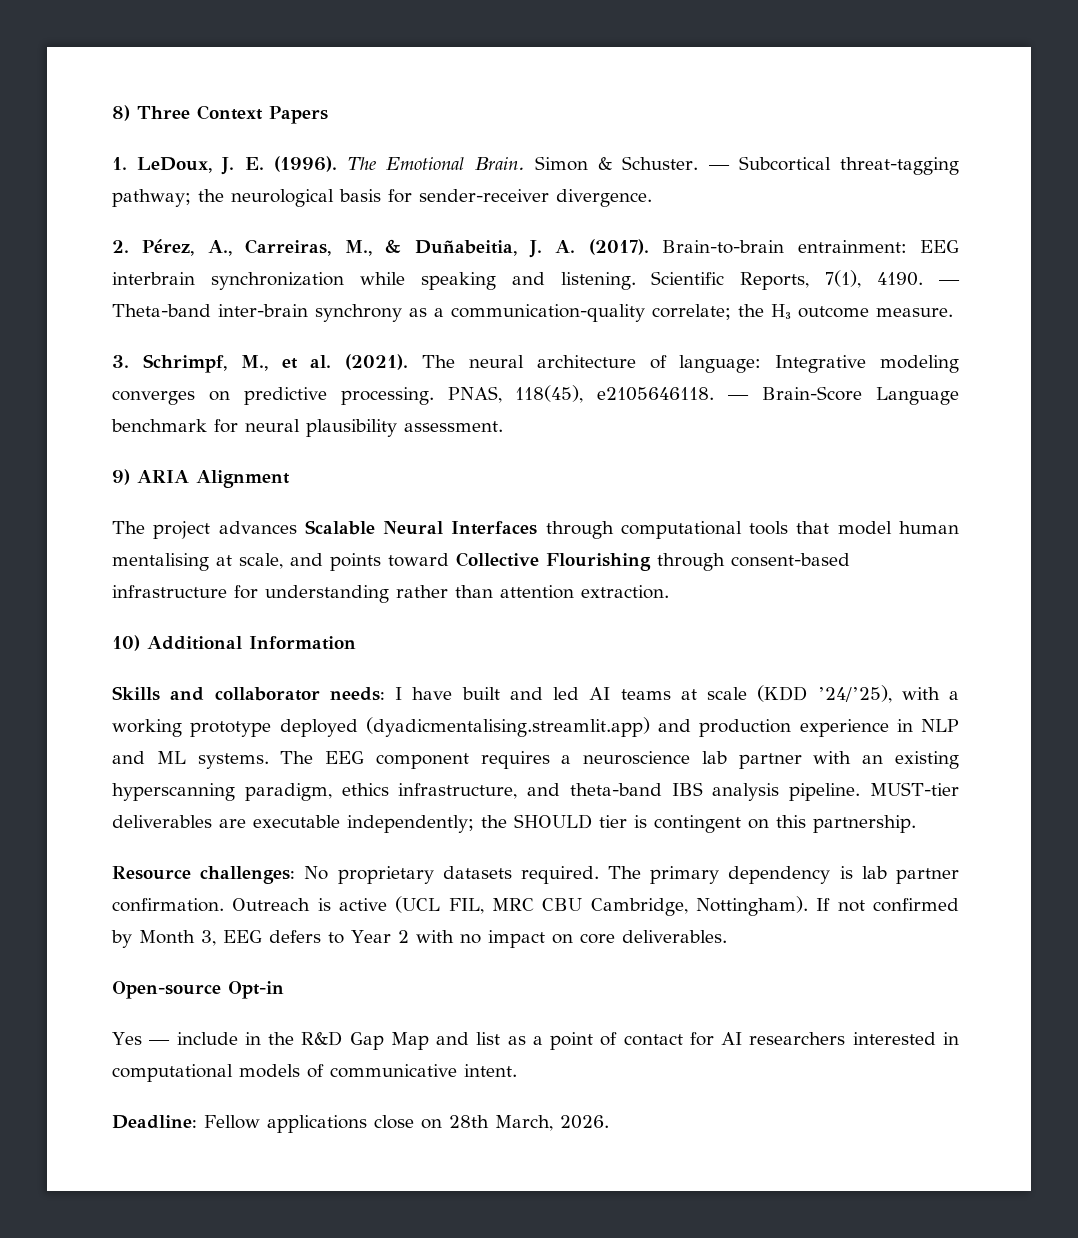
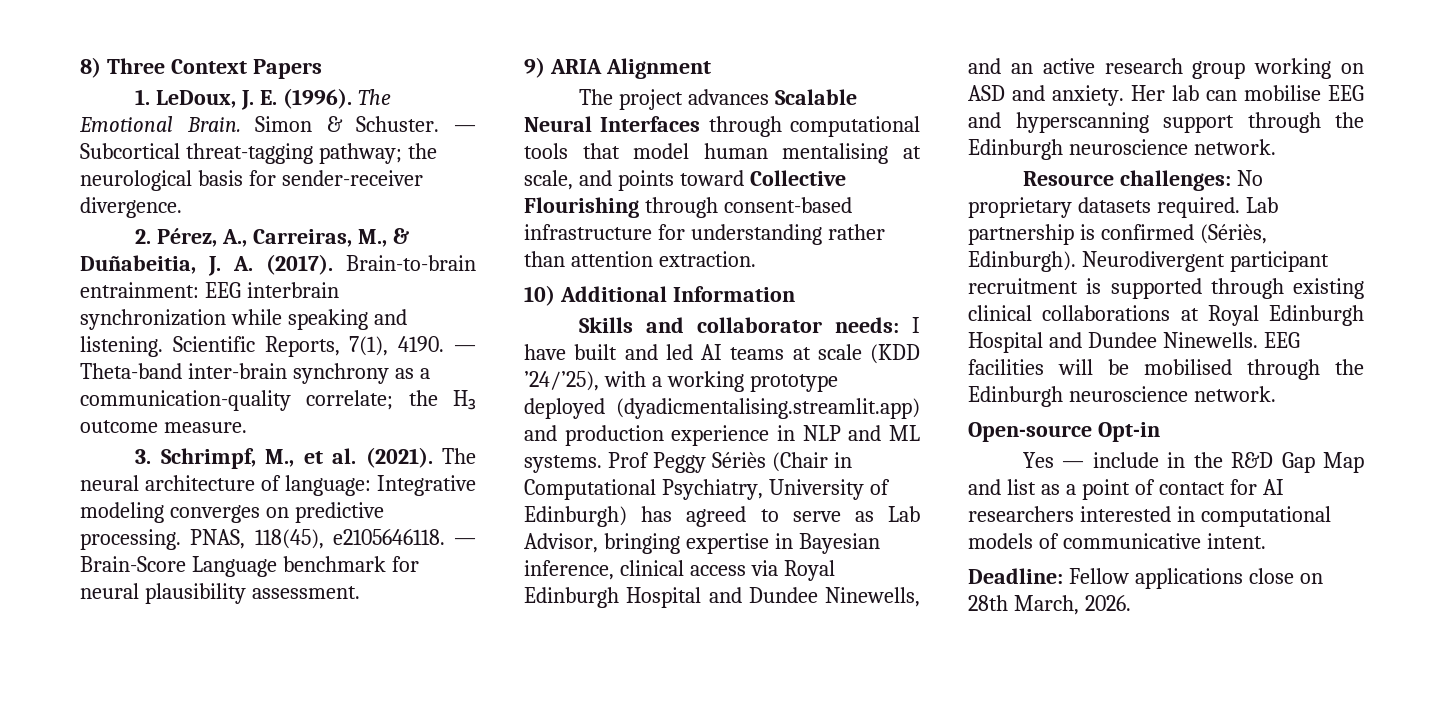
- The EEG component requires a neuroscience lab partner with an existing hyperscanning paradigm, ethics infrastructure, and theta-band IBS analysis pipeline. MUST-tier deliverables are executable independently; the SHOULD tier is contingent on this partnership.
+ Prof Peggy Sériès (Chair in Computational Psychiatry, University of Edinburgh) has agreed to serve as Lab Advisor, bringing expertise in Bayesian inference, clinical access via Royal Edinburgh Hospital and Dundee Ninewells, and an active research group working on ASD and anxiety. Her lab can mobilise EEG and hyperscanning support through the Edinburgh neuroscience network.
- The primary dependency is lab partner confirmation. Outreach is active (UCL FIL, MRC CBU Cambridge, Nottingham). If not confirmed by Month 3, EEG defers to Year 2 with no impact on core deliverables.
+ Lab partnership is confirmed (Sériès, Edinburgh). Neurodivergent participant recruitment is supported through existing clinical collaborations at Royal Edinburgh Hospital and Dundee Ninewells. EEG facilities will be mobilised through the Edinburgh neuroscience network.

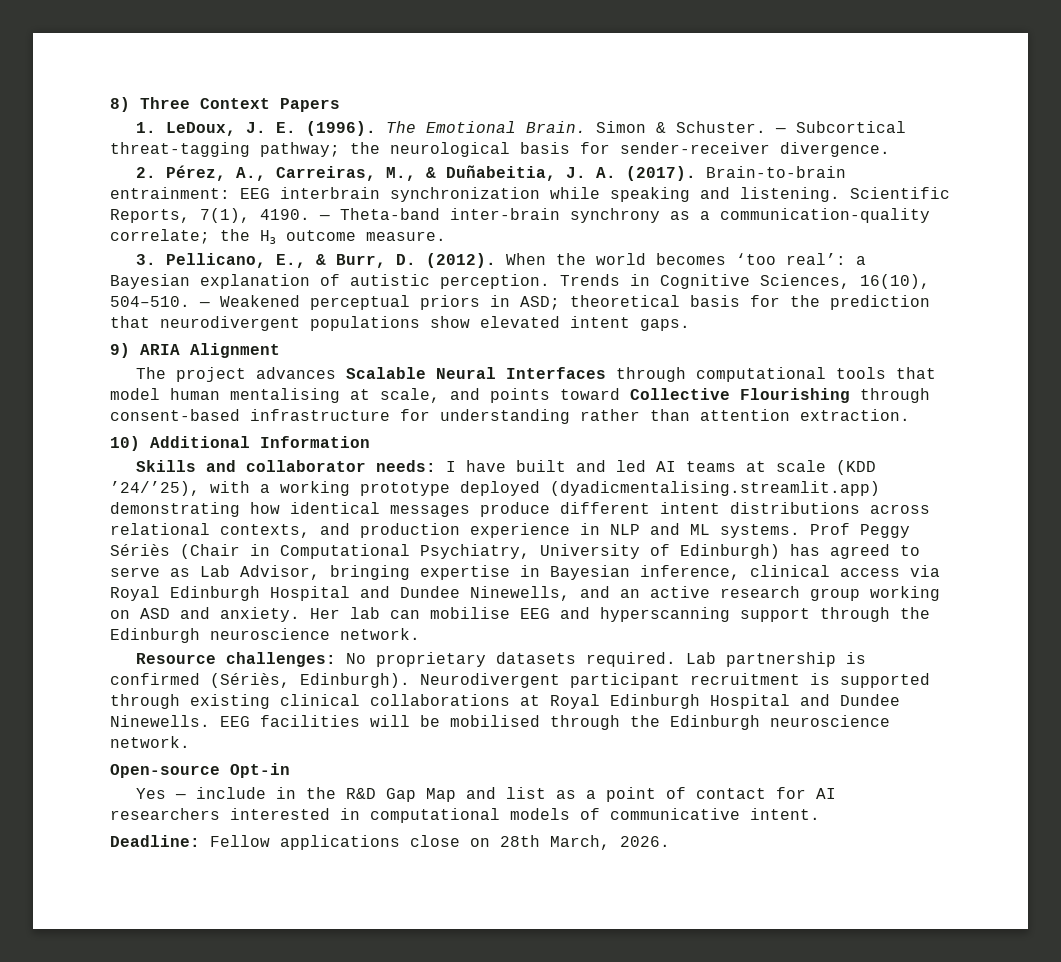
- 3. Schrimpf, M., et al. (2021). The neural architecture of language: Integrative modeling converges on predictive processing. PNAS, 118(45), e2105646118. — Brain-Score Language benchmark for neural plausibility assessment.
+ 3. Pellicano, E., & Burr, D. (2012). When the world becomes ‘too real’: a Bayesian explanation of autistic perception. Trends in Cognitive Sciences, 16(10), 504–510. — Weakened perceptual priors in ASD; theoretical basis for the prediction that neurodivergent populations show elevated intent gaps.
- Skills and collaborator needs: I have built and led AI teams at scale (KDD ’24/’25), with a working prototype deployed (dyadicmentalising.streamlit.app) and production experience in NLP and ML systems.
+ Skills and collaborator needs: I have built and led AI teams at scale (KDD ’24/’25), with a working prototype deployed (dyadicmentalising.streamlit.app) demonstrating how identical messages produce different intent distributions across relational contexts, and production experience in NLP and ML systems.

